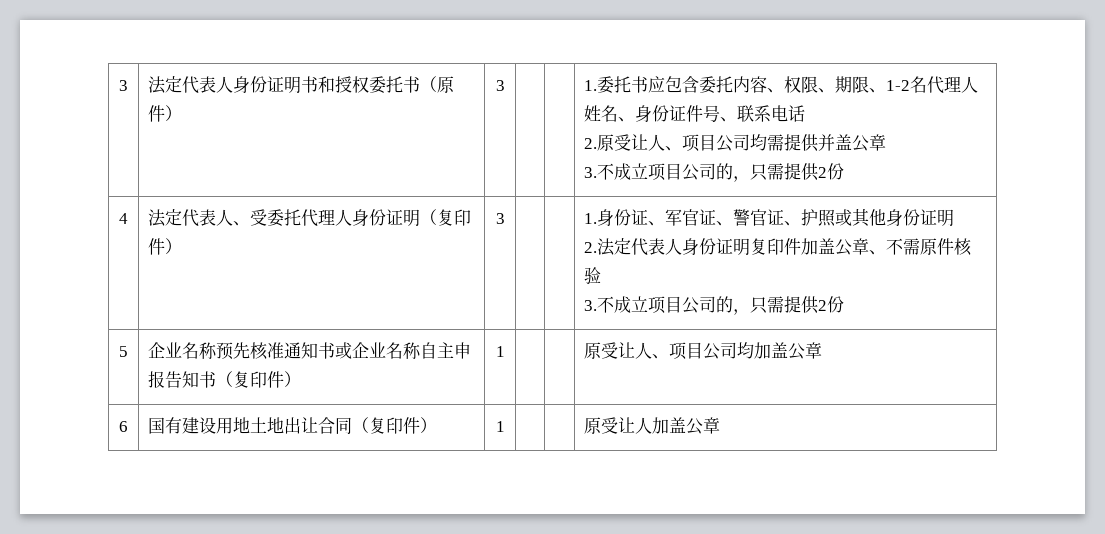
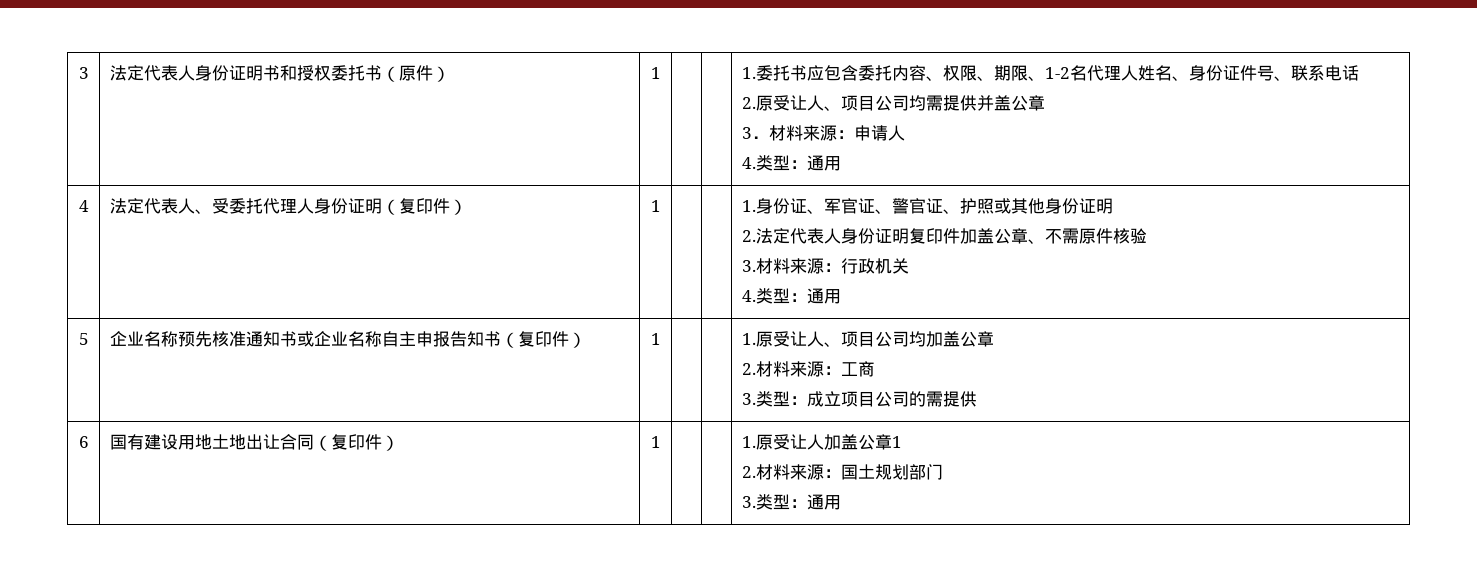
- 法定代表人身份证明书和授权委托书（原件） | 3
+ 法定代表人身份证明书和授权委托书（原件） | 1
  2.原受让人、项目公司均需提供并盖公章
- 3.不成立项目公司的，只需提供2份
+ 3．材料来源：申请人
+ 4.类型：通用
- 法定代表人、受委托代理人身份证明（复印件） | 3
+ 法定代表人、受委托代理人身份证明（复印件） | 1
  2.法定代表人身份证明复印件加盖公章、不需原件核验
- 3.不成立项目公司的，只需提供2份
+ 3.材料来源：行政机关
+ 4.类型：通用
- 5 | 企业名称预先核准通知书或企业名称自主申报告知书（复印件） | 1 | | | 原受让人、项目公司均加盖公章
+ 5 | 企业名称预先核准通知书或企业名称自主申报告知书（复印件） | 1 | | | 1.原受让人、项目公司均加盖公章
+ 2.材料来源：工商
+ 3.类型：成立项目公司的需提供
- 6 | 国有建设用地土地出让合同（复印件） | 1 | | | 原受让人加盖公章
+ 6 | 国有建设用地土地出让合同（复印件） | 1 | | | 1.原受让人加盖公章1
+ 2.材料来源：国土规划部门
+ 3.类型：通用

